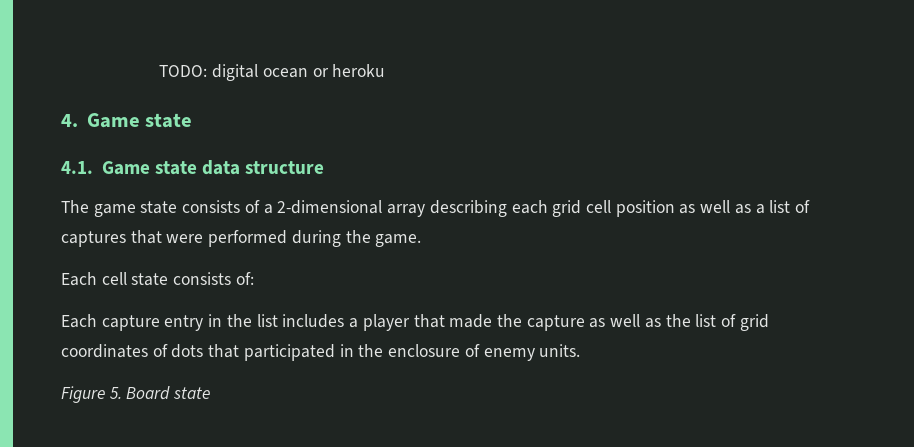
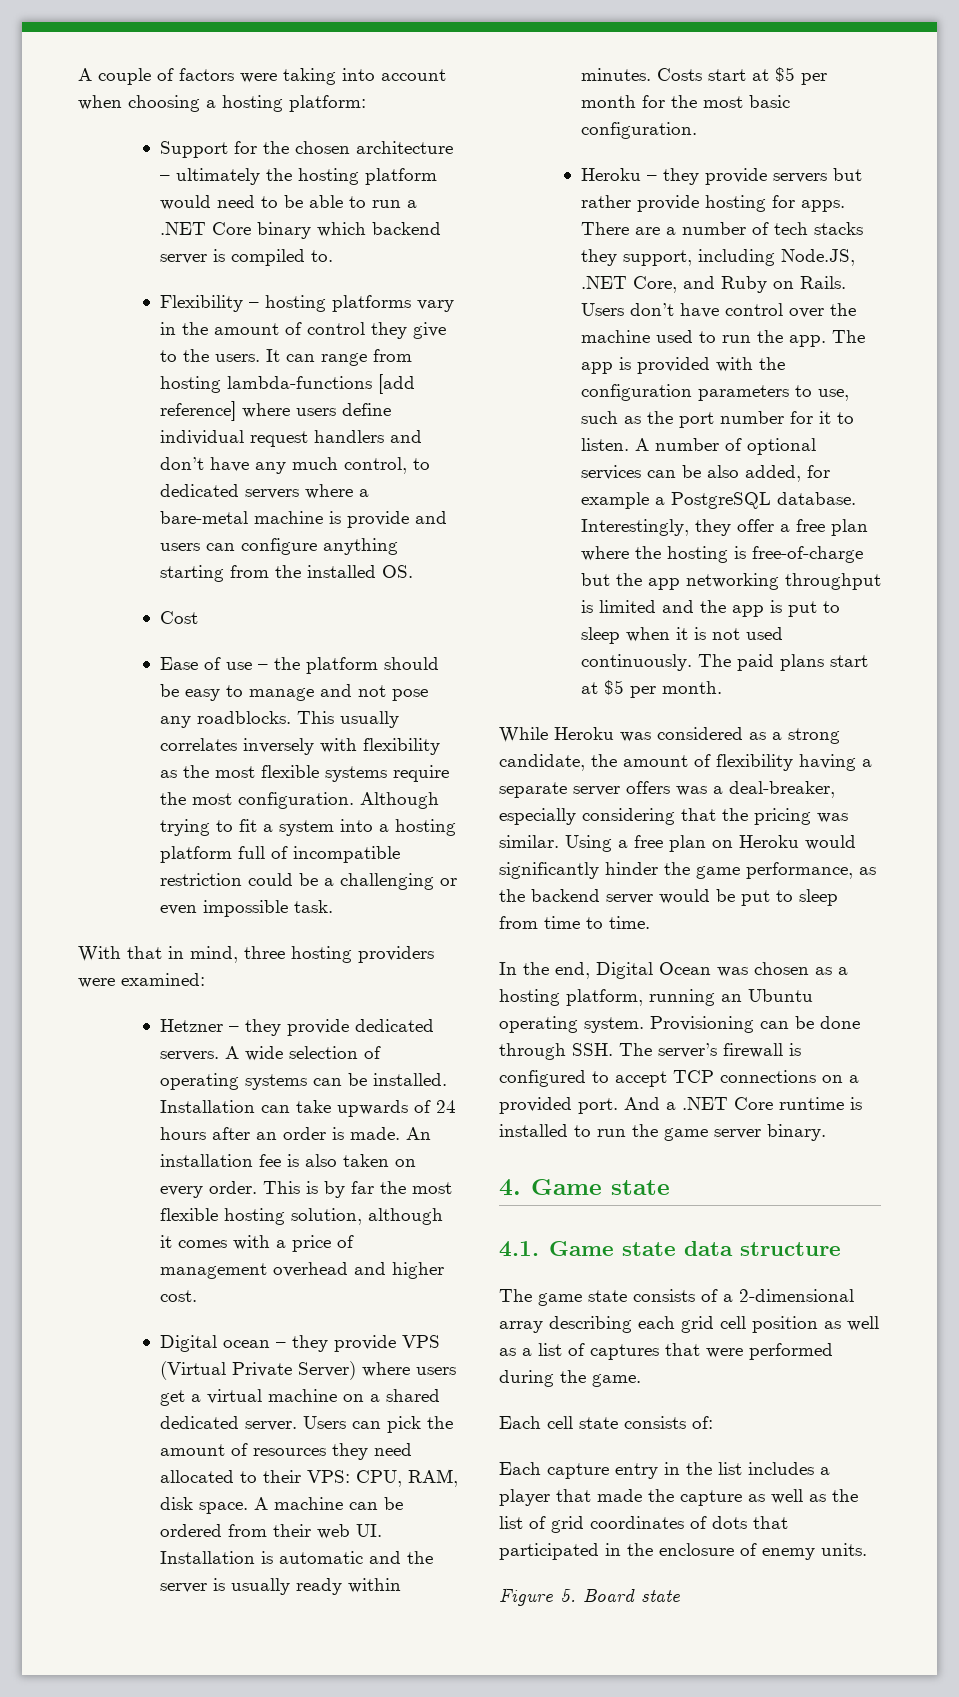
- TODO: digital ocean or heroku
+ A couple of factors were taking into account when choosing a hosting platform:
+ Support for the chosen architecture – ultimately the hosting platform would need to be able to run a .NET Core binary which backend server is compiled to.
+ Flexibility – hosting platforms vary in the amount of control they give to the users. It can range from hosting lambda-functions [add reference] where users define individual request handlers and don’t have any much control, to dedicated servers where a bare-metal machine is provide and users can configure anything starting from the installed OS.
+ Cost
+ Ease of use – the platform should be easy to manage and not pose any roadblocks. This usually correlates inversely with flexibility as the most flexible systems require the most configuration. Although trying to fit a system into a hosting platform full of incompatible restriction could be a challenging or even impossible task.
+ With that in mind, three hosting providers were examined:
+ Hetzner – they provide dedicated servers. A wide selection of operating systems can be installed. Installation can take upwards of 24 hours after an order is made. An installation fee is also taken on every order. This is by far the most flexible hosting solution, although it comes with a price of management overhead and higher cost.
+ Digital ocean – they provide VPS (Virtual Private Server) where users get a virtual machine on a shared dedicated server. Users can pick the amount of resources they need allocated to their VPS: CPU, RAM, disk space. A machine can be ordered from their web UI. Installation is automatic and the server is usually ready within minutes. Costs start at $5 per month for the most basic configuration.
+ Heroku – they provide servers but rather provide hosting for apps. There are a number of tech stacks they support, including Node.JS, .NET Core, and Ruby on Rails. Users don’t have control over the machine used to run the app. The app is provided with the configuration parameters to use, such as the port number for it to listen. A number of optional services can be also added, for example a PostgreSQL database. Interestingly, they offer a free plan where the hosting is free-of-charge but the app networking throughput is limited and the app is put to sleep when it is not used continuously. The paid plans start at $5 per month.
+ While Heroku was considered as a strong candidate, the amount of flexibility having a separate server offers was a deal-breaker, especially considering that the pricing was similar. Using a free plan on Heroku would significantly hinder the game performance, as the backend server would be put to sleep from time to time.
+ In the end, Digital Ocean was chosen as a hosting platform, running an Ubuntu operating system. Provisioning can be done through SSH. The server’s firewall is configured to accept TCP connections on a provided port. And a .NET Core runtime is installed to run the game server binary.

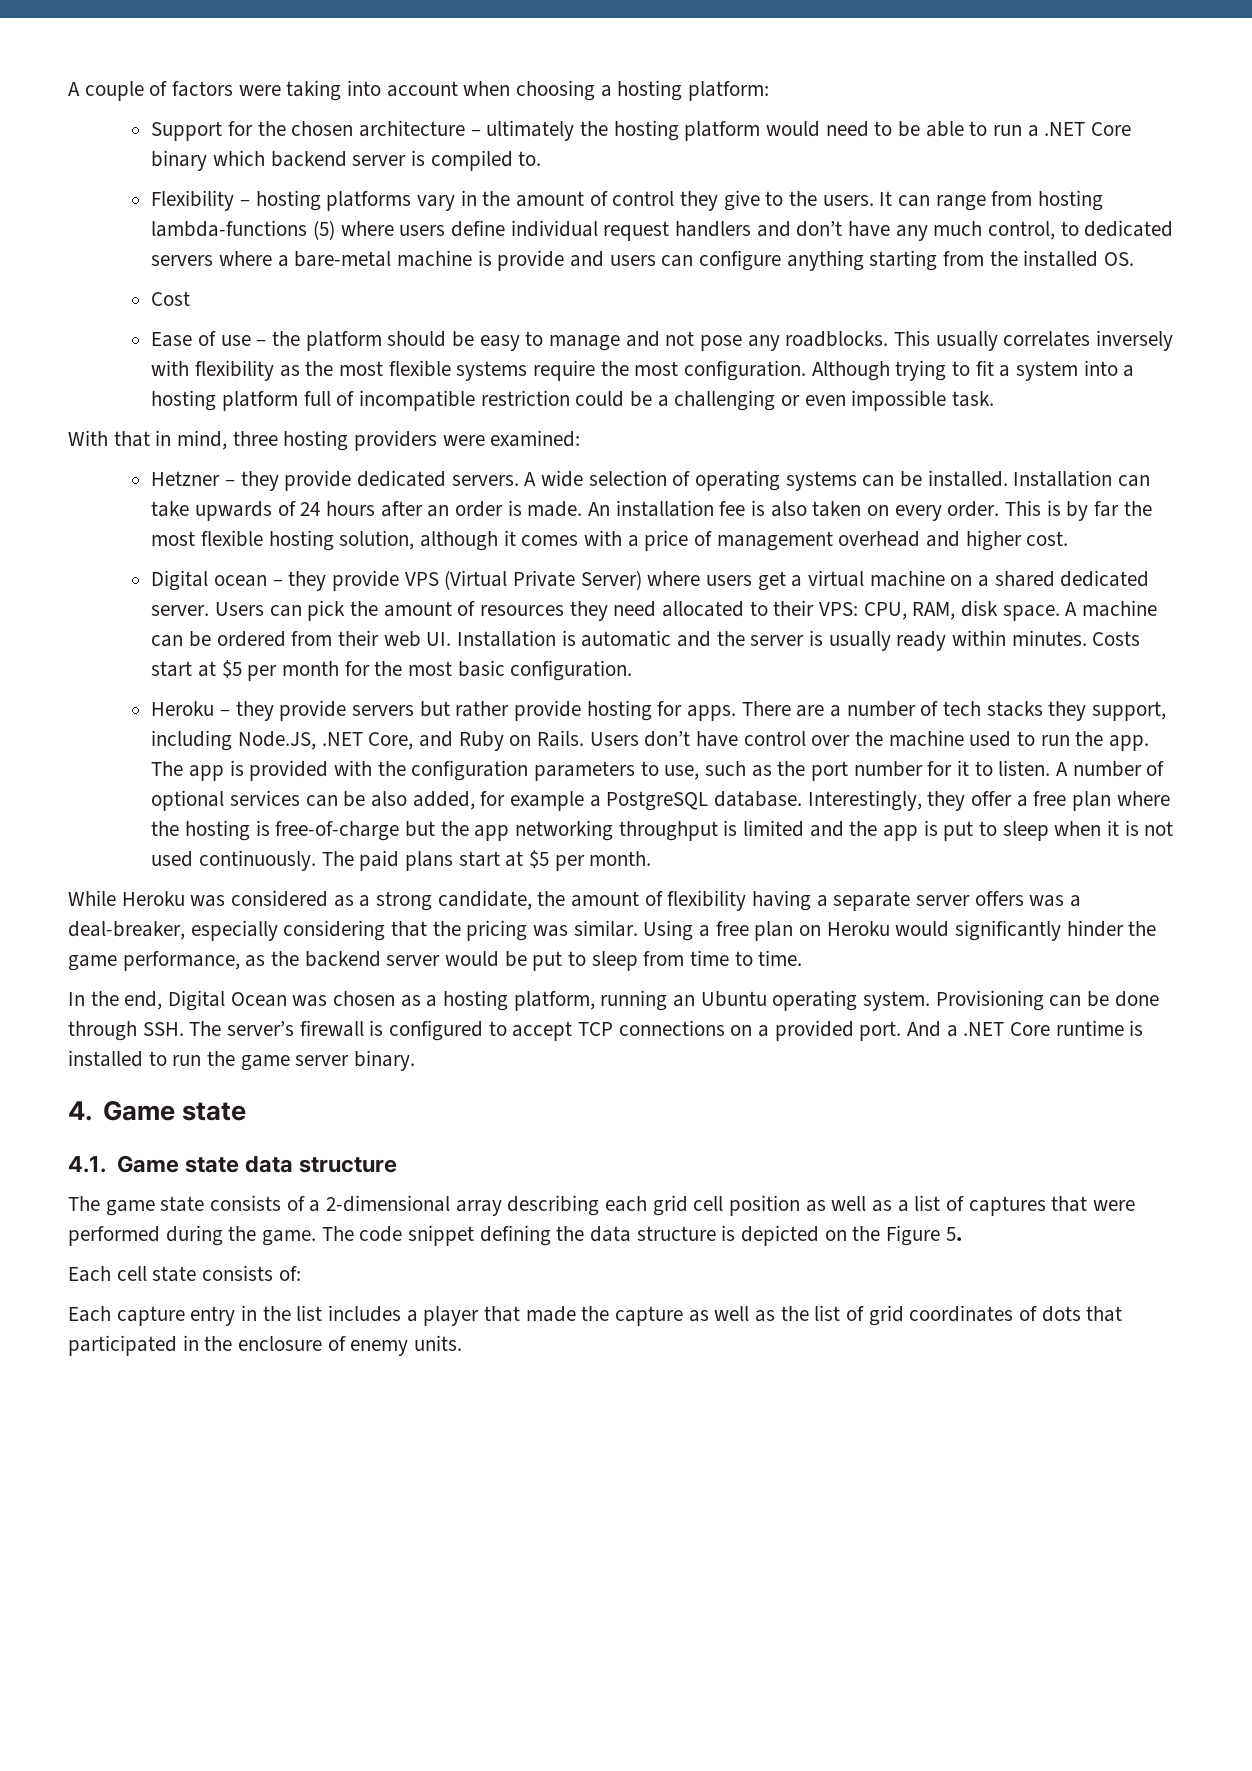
- It can range from hosting lambda-functions [add reference] where users define individual request handlers and don’t have any much control, to dedicated servers where a bare-metal machine is provide and users can configure anything starting from the installed OS.
+ It can range from hosting lambda-functions (5) where users define individual request handlers and don’t have any much control, to dedicated servers where a bare-metal machine is provide and users can configure anything starting from the installed OS.
+ The code snippet defining the data structure is depicted on the Figure 5.
- Figure 5. Board state

